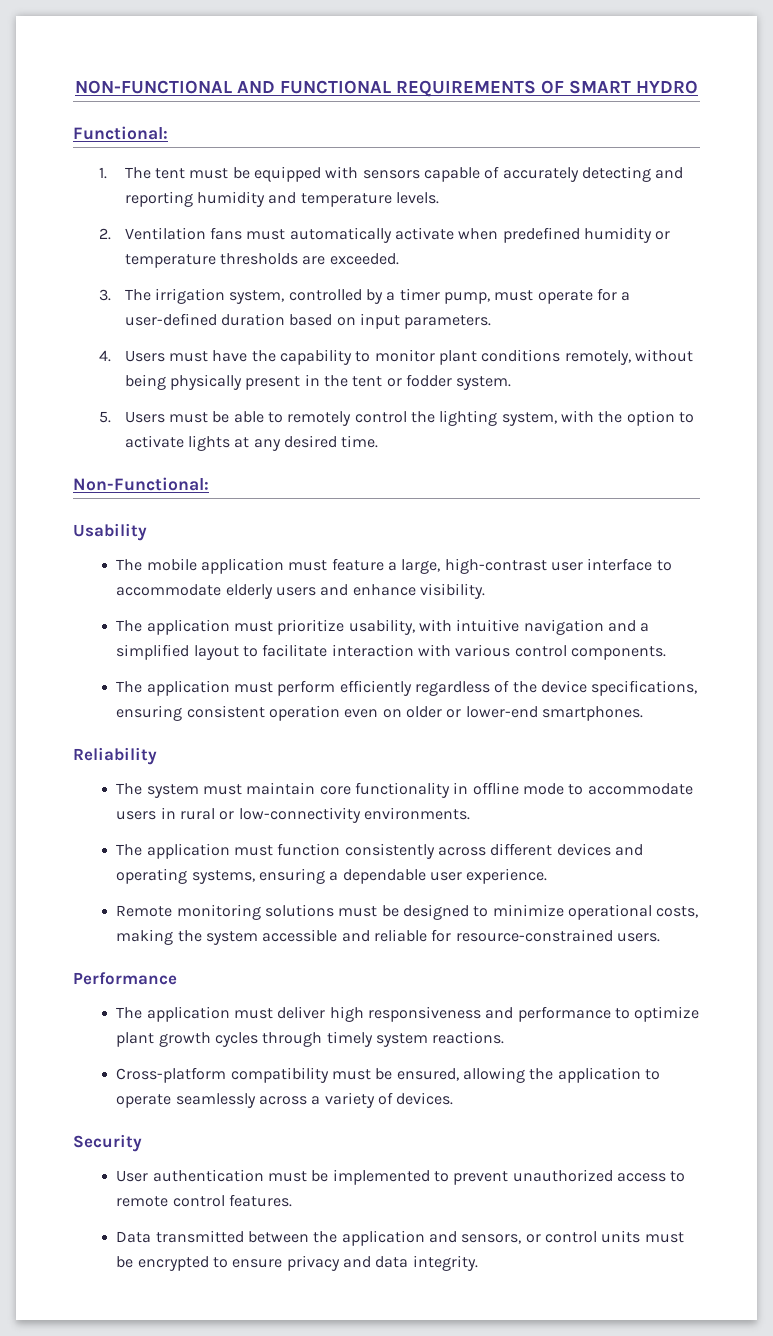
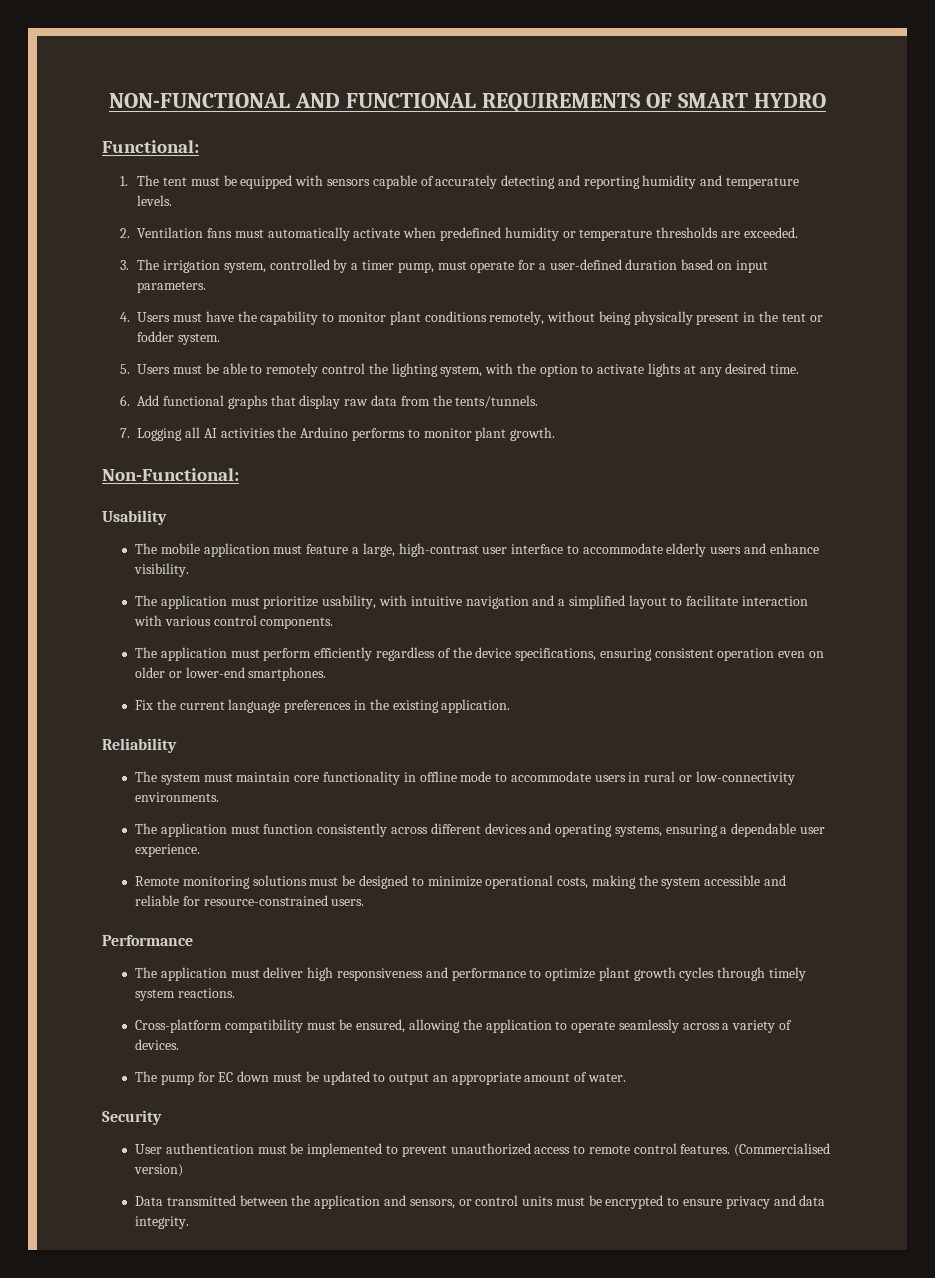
+ 6. Add functional graphs that display raw data from the tents/tunnels.
+ 7. Logging all AI activities the Arduino performs to monitor plant growth.
+ Fix the current language preferences in the existing application.
+ The pump for EC down must be updated to output an appropriate amount of water.
+ (Commercialised version)

